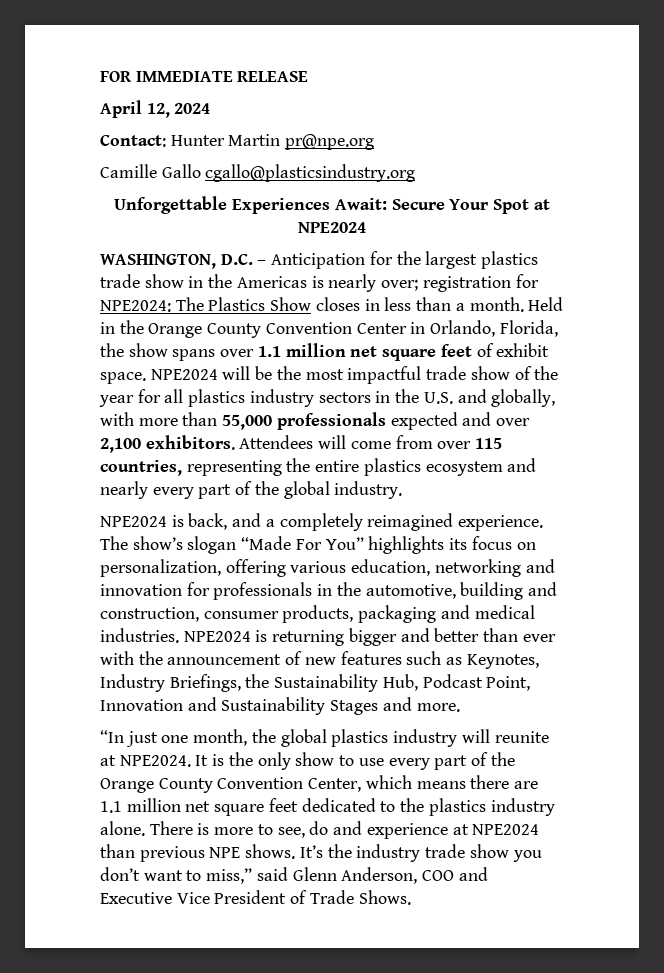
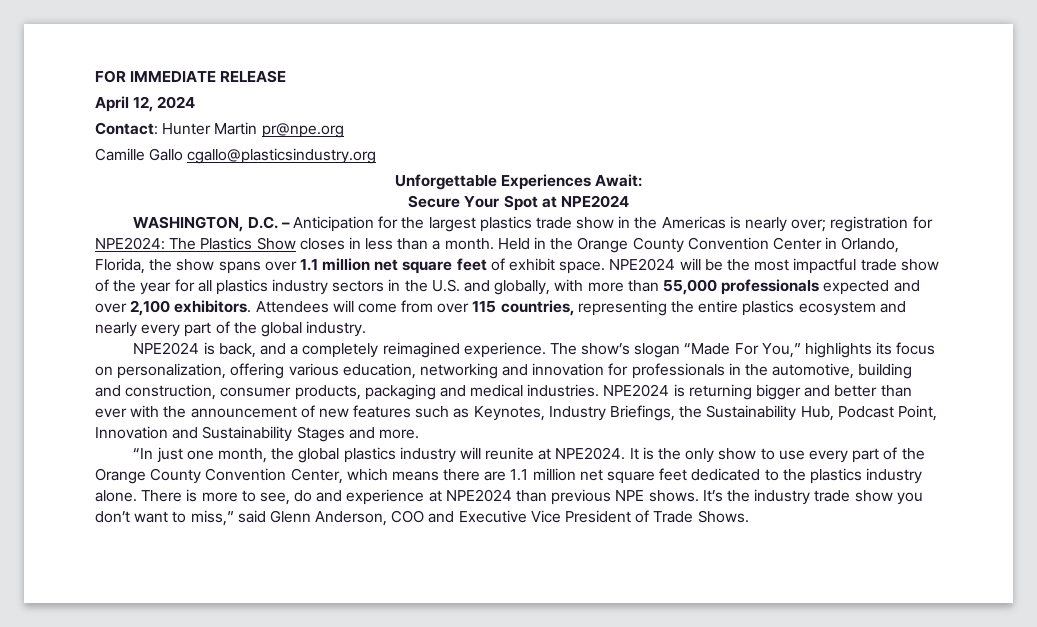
- Unforgettable Experiences Await: Secure Your Spot at NPE2024
+ Unforgettable Experiences Await:
+ Secure Your Spot at NPE2024
- The show’s slogan “Made For You” highlights its focus on personalization, offering various education, networking and innovation for professionals in the automotive, building and construction, consumer products, packaging and medical industries.
+ The show’s slogan “Made For You,” highlights its focus on personalization, offering various education, networking and innovation for professionals in the automotive, building and construction, consumer products, packaging and medical industries.

